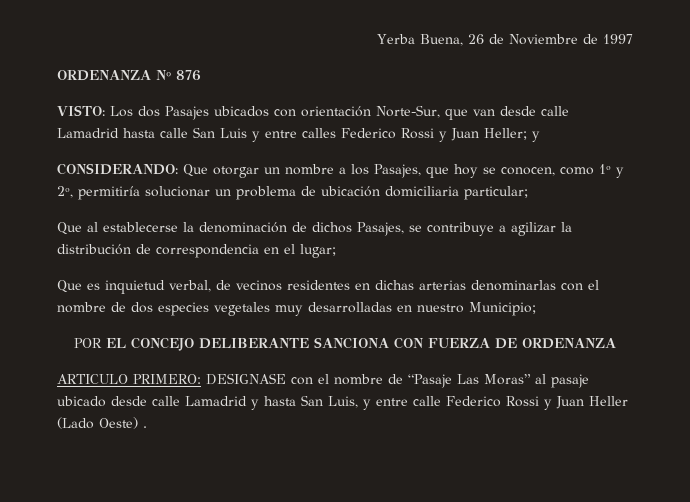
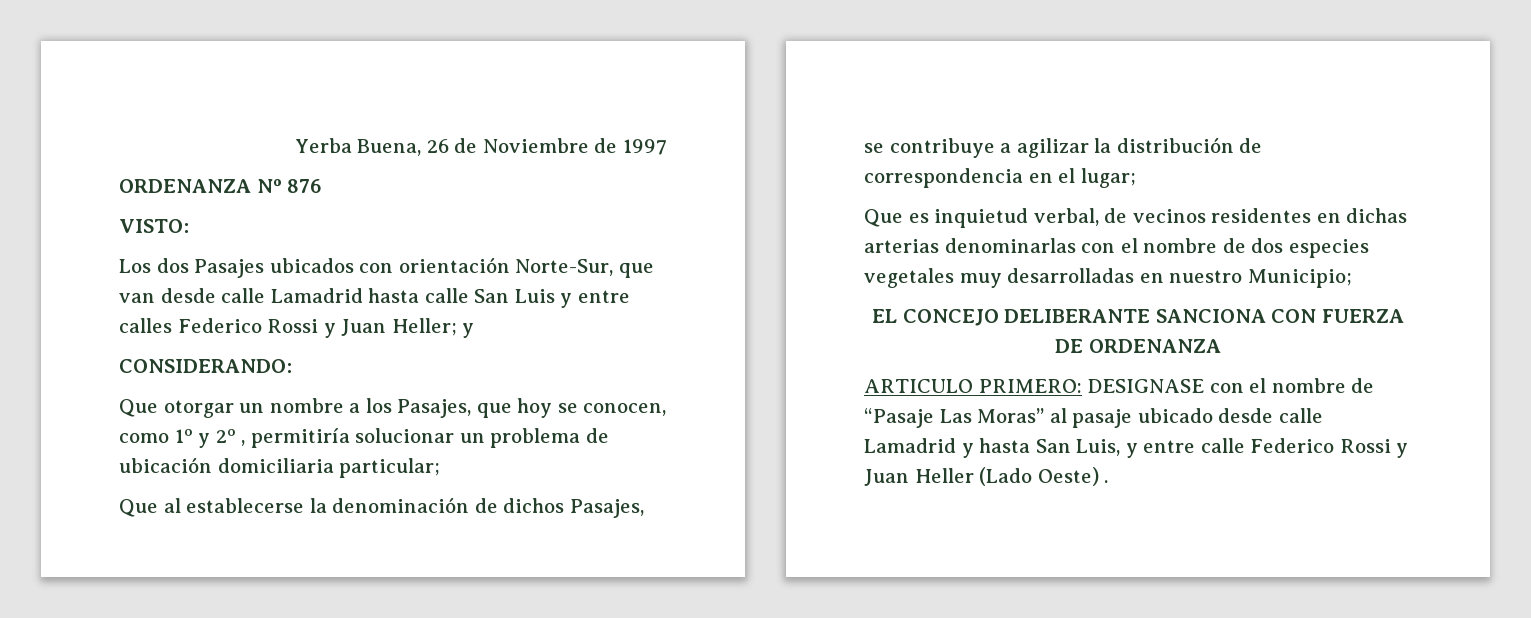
- VISTO: Los dos Pasajes ubicados con orientación Norte-Sur, que van desde calle Lamadrid hasta calle San Luis y entre calles Federico Rossi y Juan Heller; y
+ VISTO:
+ Los dos Pasajes ubicados con orientación Norte-Sur, que van desde calle Lamadrid hasta calle San Luis y entre calles Federico Rossi y Juan Heller; y
- CONSIDERANDO: Que otorgar un nombre a los Pasajes, que hoy se conocen, como 1º y 2º, permitiría solucionar un problema de ubicación domiciliaria particular;
+ CONSIDERANDO:
+ Que otorgar un nombre a los Pasajes, que hoy se conocen, como 1º y 2º , permitiría solucionar un problema de ubicación domiciliaria particular;
- POR EL CONCEJO DELIBERANTE SANCIONA CON FUERZA DE ORDENANZA
+ EL CONCEJO DELIBERANTE SANCIONA CON FUERZA DE ORDENANZA

